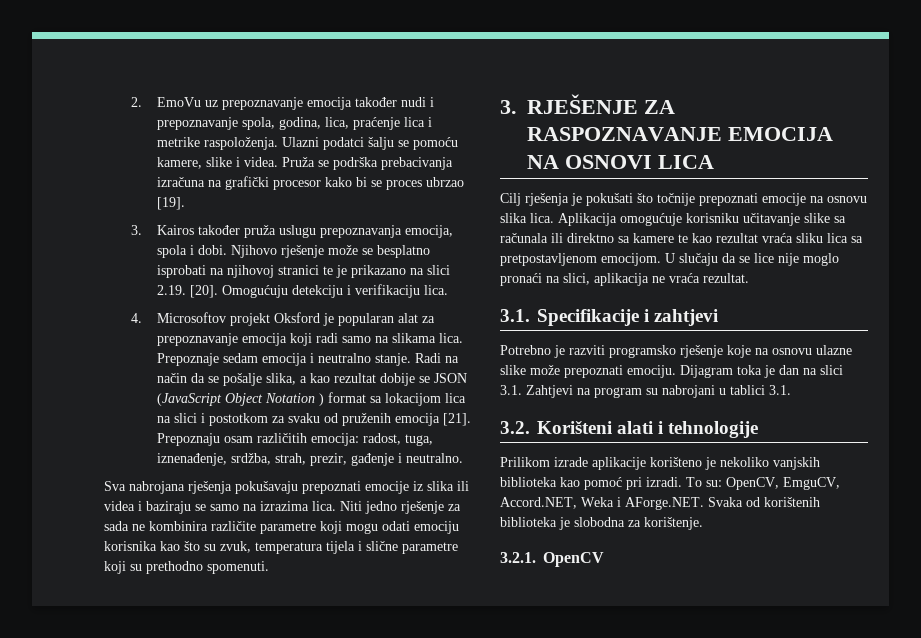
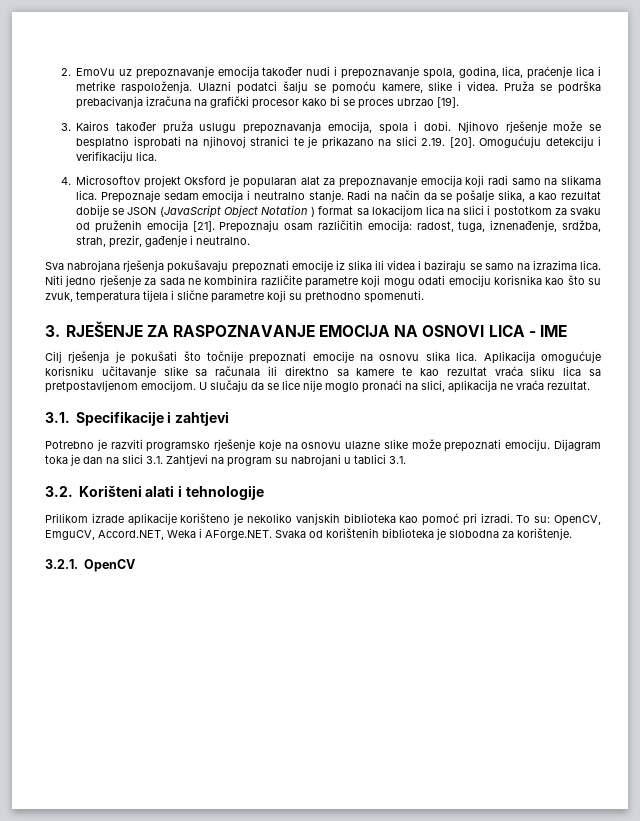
- 3. RJEŠENJE ZA RASPOZNAVANJE EMOCIJA NA OSNOVI LICA
+ 3. RJEŠENJE ZA RASPOZNAVANJE EMOCIJA NA OSNOVI LICA - IME

